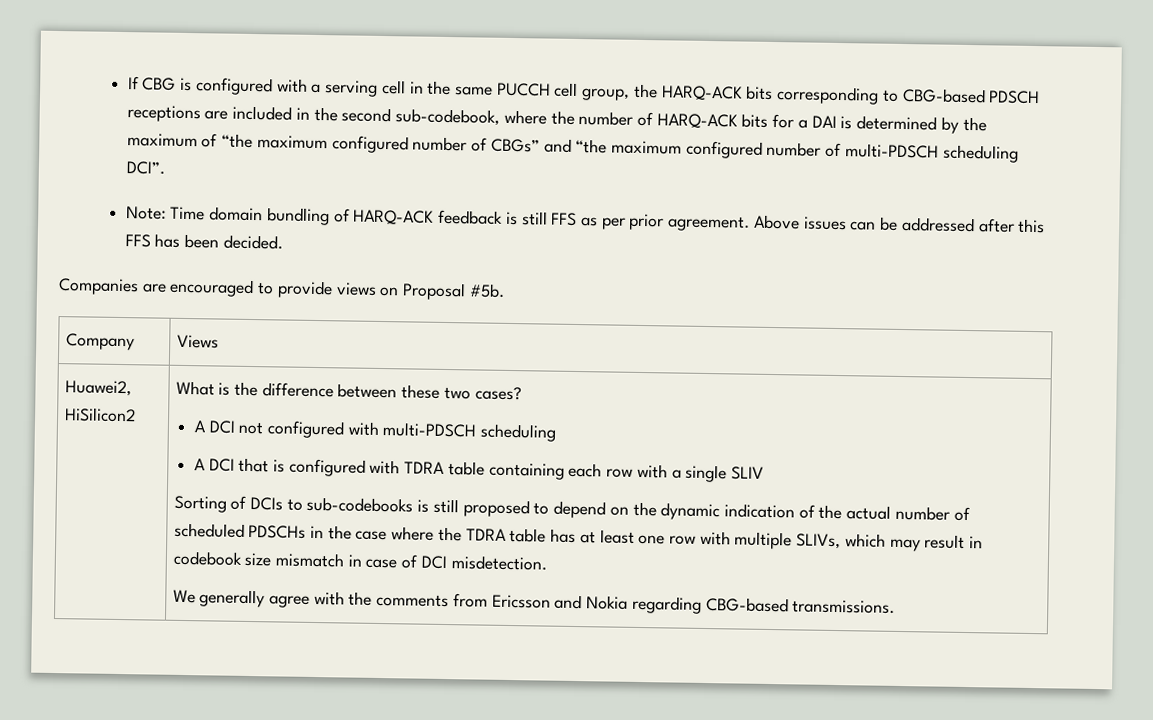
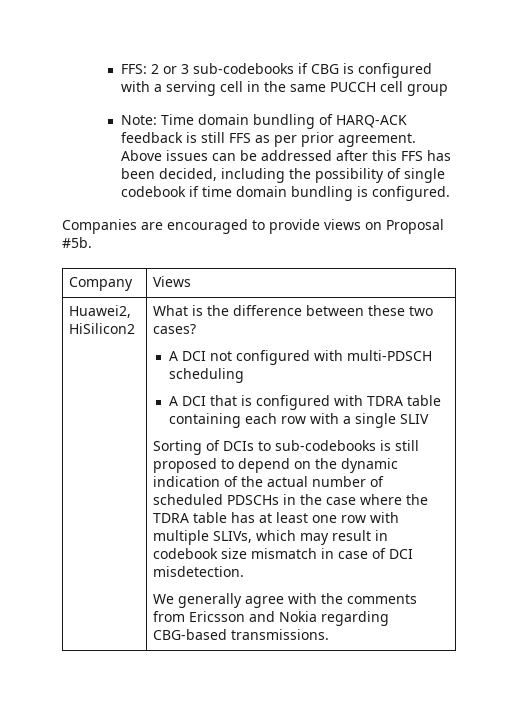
- If CBG is configured with a serving cell in the same PUCCH cell group, the HARQ-ACK bits corresponding to CBG-based PDSCH receptions are included in the second sub-codebook, where the number of HARQ-ACK bits for a DAI is determined by the maximum of “the maximum configured number of CBGs” and “the maximum configured number of multi-PDSCH scheduling DCI”.
+ FFS: 2 or 3 sub-codebooks if CBG is configured with a serving cell in the same PUCCH cell group
- Above issues can be addressed after this FFS has been decided.
+ Above issues can be addressed after this FFS has been decided, including the possibility of single codebook if time domain bundling is configured.

